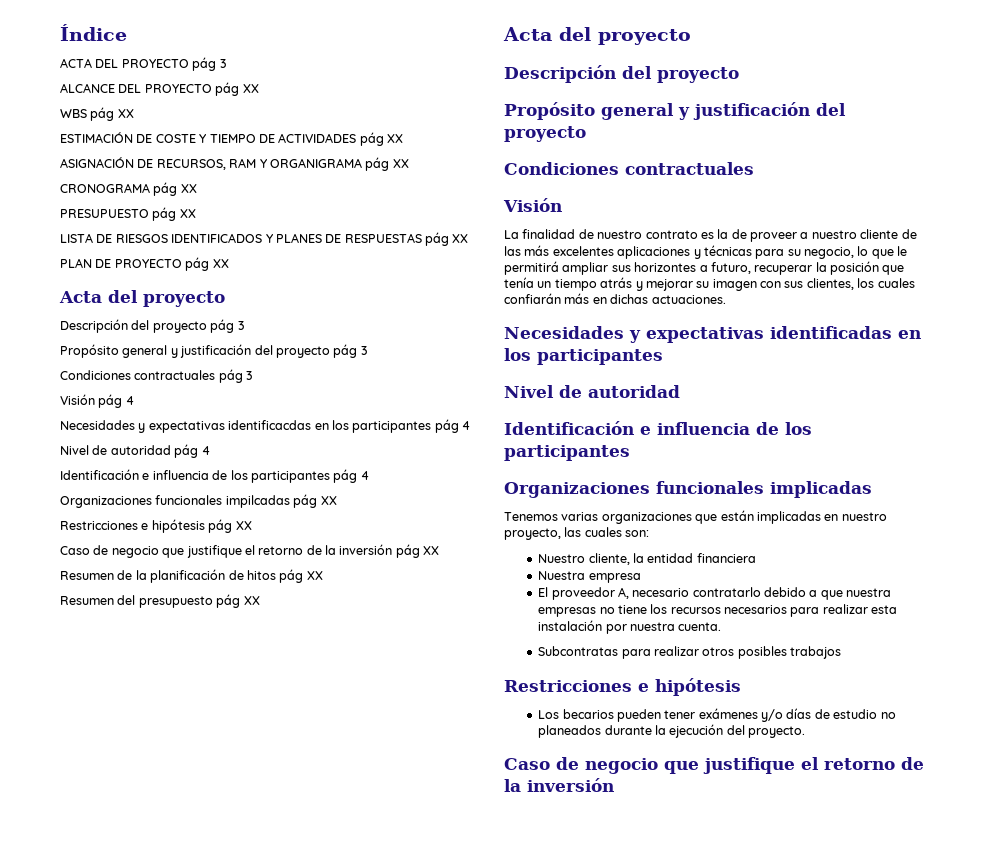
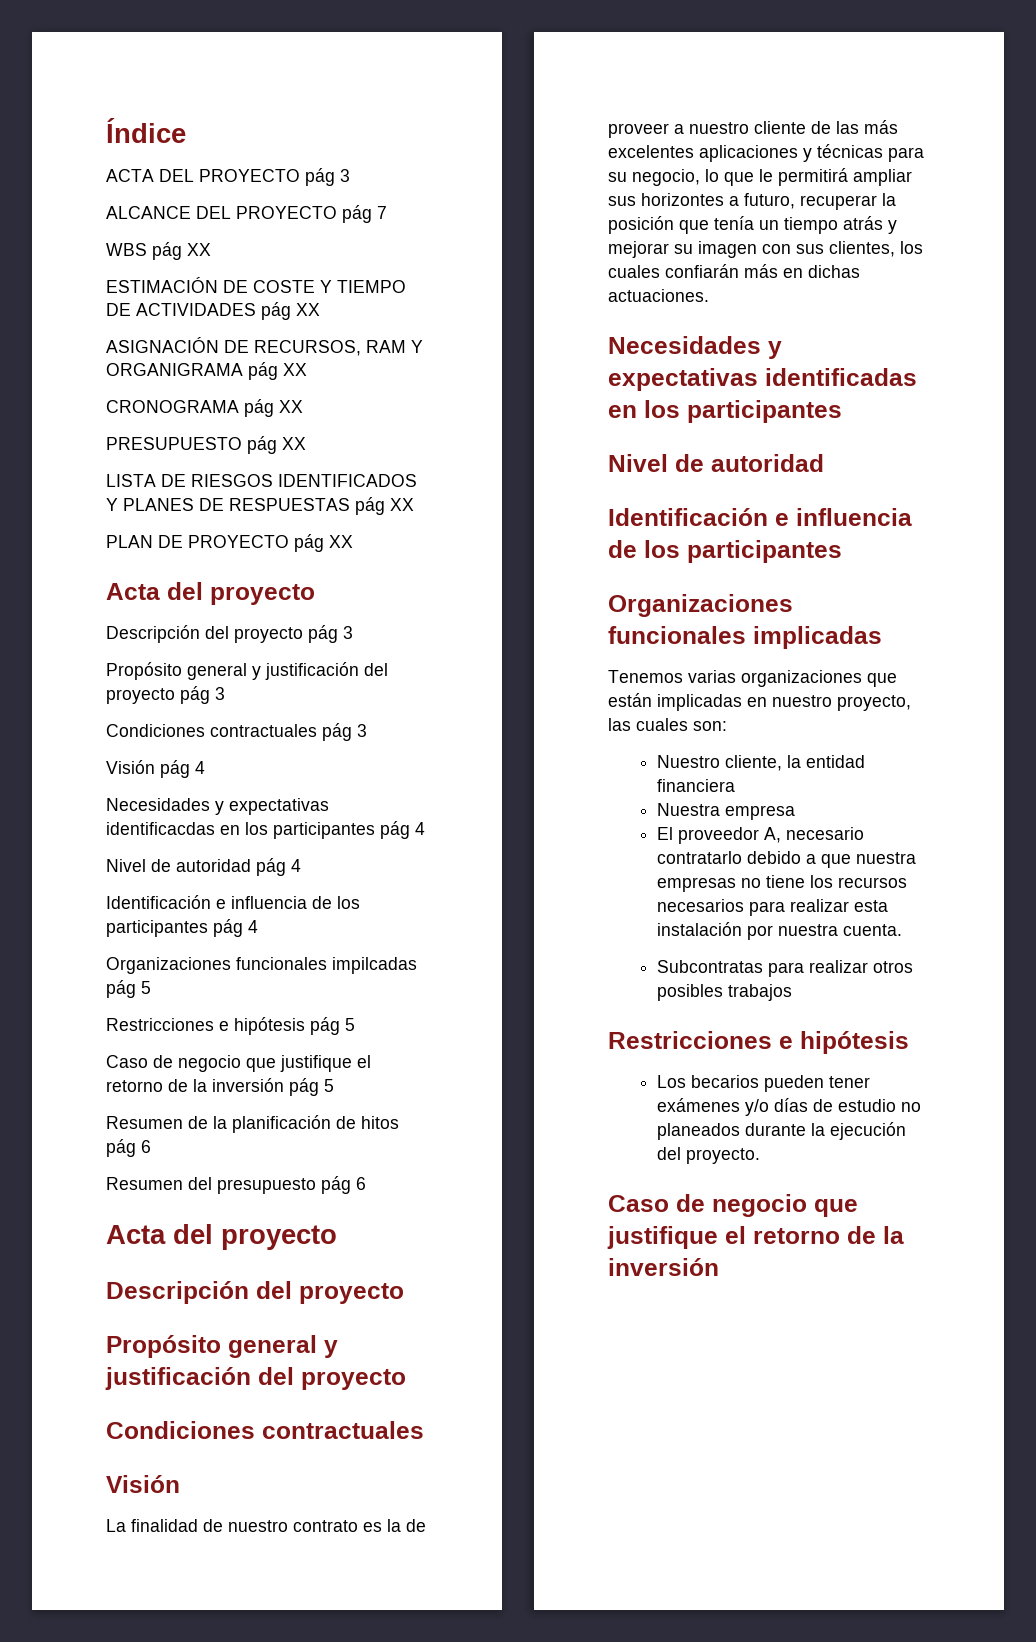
- ALCANCE DEL PROYECTO pág XX
+ ALCANCE DEL PROYECTO pág 7
- Organizaciones funcionales impilcadas pág XX
+ Organizaciones funcionales impilcadas pág 5
- Restricciones e hipótesis pág XX
+ Restricciones e hipótesis pág 5
- Caso de negocio que justifique el retorno de la inversión pág XX
+ Caso de negocio que justifique el retorno de la inversión pág 5
- Resumen de la planificación de hitos pág XX
+ Resumen de la planificación de hitos pág 6
- Resumen del presupuesto pág XX
+ Resumen del presupuesto pág 6

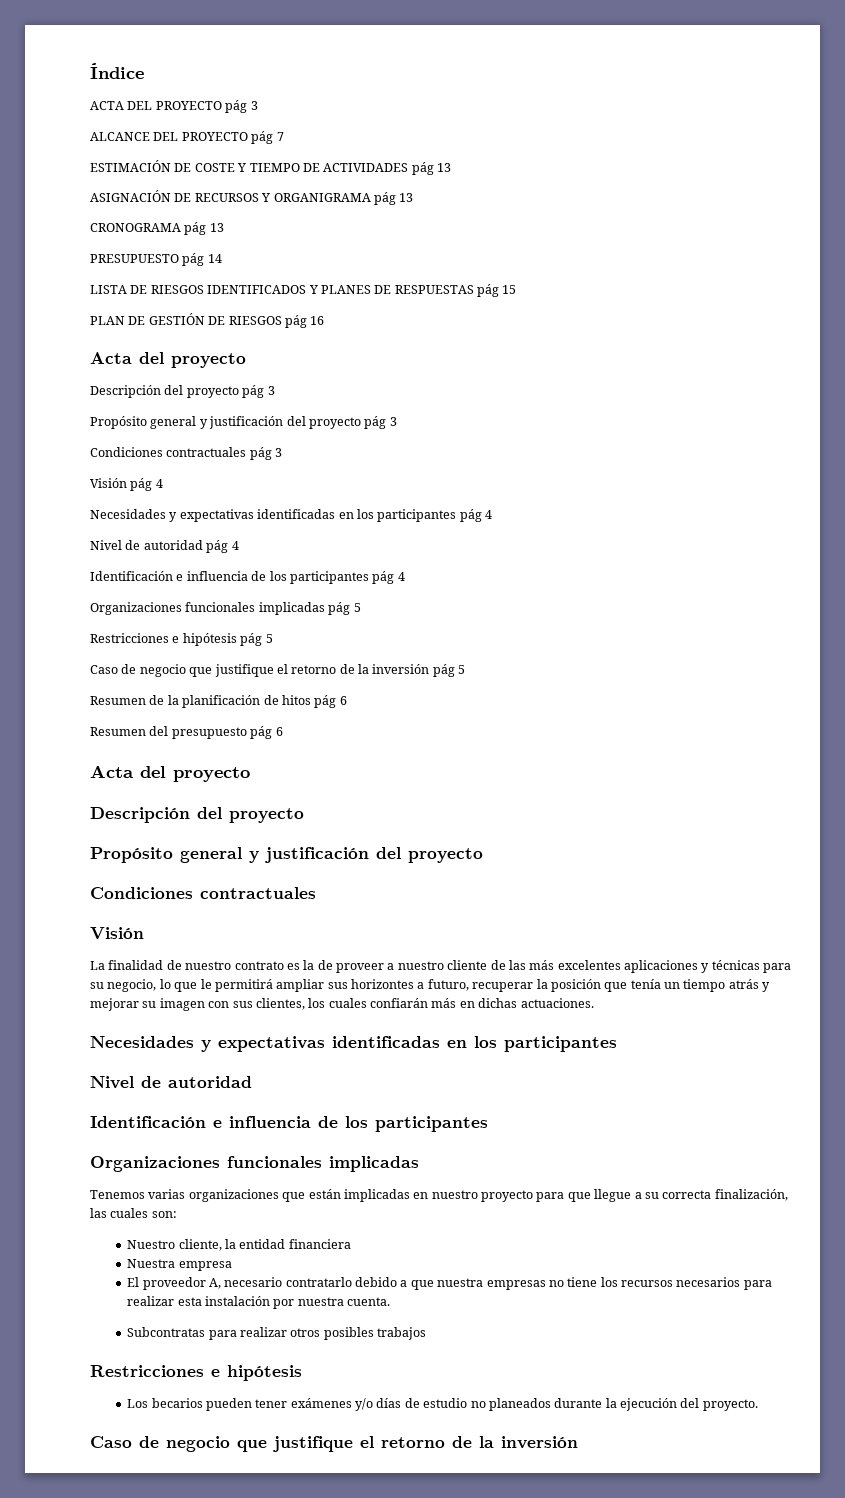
- WBS pág XX
- ESTIMACIÓN DE COSTE Y TIEMPO DE ACTIVIDADES pág XX
+ ESTIMACIÓN DE COSTE Y TIEMPO DE ACTIVIDADES pág 13
- ASIGNACIÓN DE RECURSOS, RAM Y ORGANIGRAMA pág XX
+ ASIGNACIÓN DE RECURSOS Y ORGANIGRAMA pág 13
- CRONOGRAMA pág XX
+ CRONOGRAMA pág 13
- PRESUPUESTO pág XX
+ PRESUPUESTO pág 14
- LISTA DE RIESGOS IDENTIFICADOS Y PLANES DE RESPUESTAS pág XX
+ LISTA DE RIESGOS IDENTIFICADOS Y PLANES DE RESPUESTAS pág 15
- PLAN DE PROYECTO pág XX
+ PLAN DE GESTIÓN DE RIESGOS pág 16
- Necesidades y expectativas identificacdas en los participantes pág 4
+ Necesidades y expectativas identificadas en los participantes pág 4
- Organizaciones funcionales impilcadas pág 5
+ Organizaciones funcionales implicadas pág 5
- Tenemos varias organizaciones que están implicadas en nuestro proyecto, las cuales son:
+ Tenemos varias organizaciones que están implicadas en nuestro proyecto para que llegue a su correcta finalización, las cuales son:

